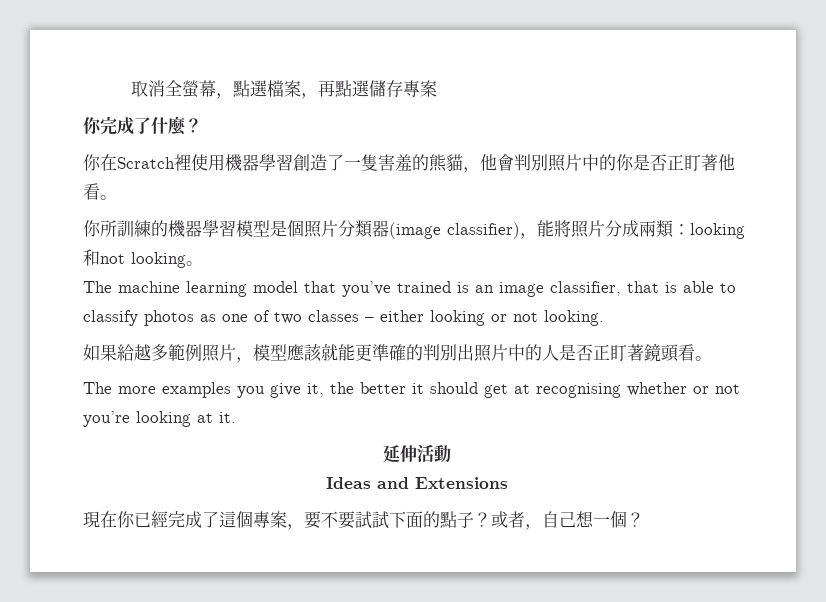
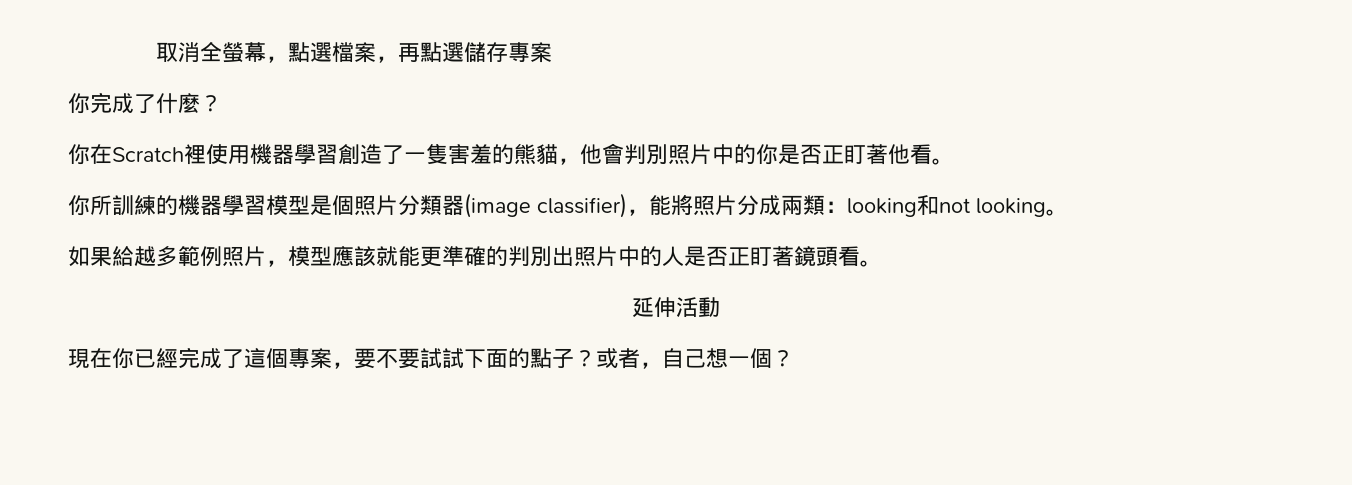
- The machine learning model that you’ve trained is an image classifier, that is able to classify photos as one of two classes – either looking or not looking.
- The more examples you give it, the better it should get at recognising whether or not you’re looking at it.
- Ideas and Extensions

